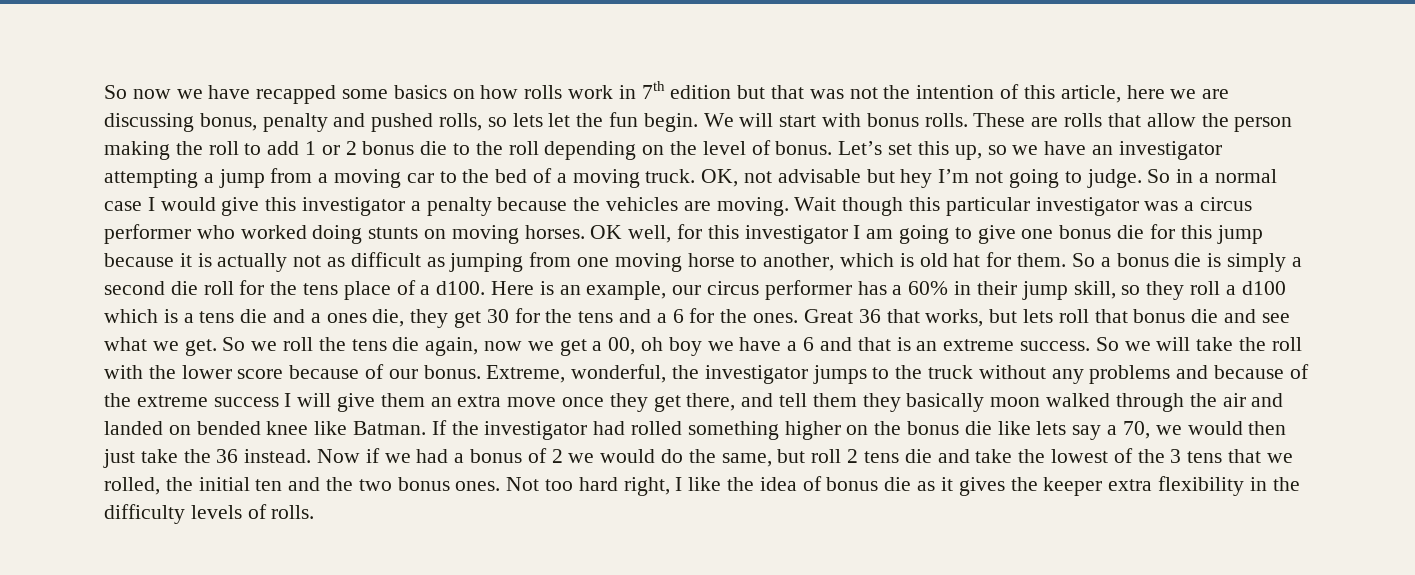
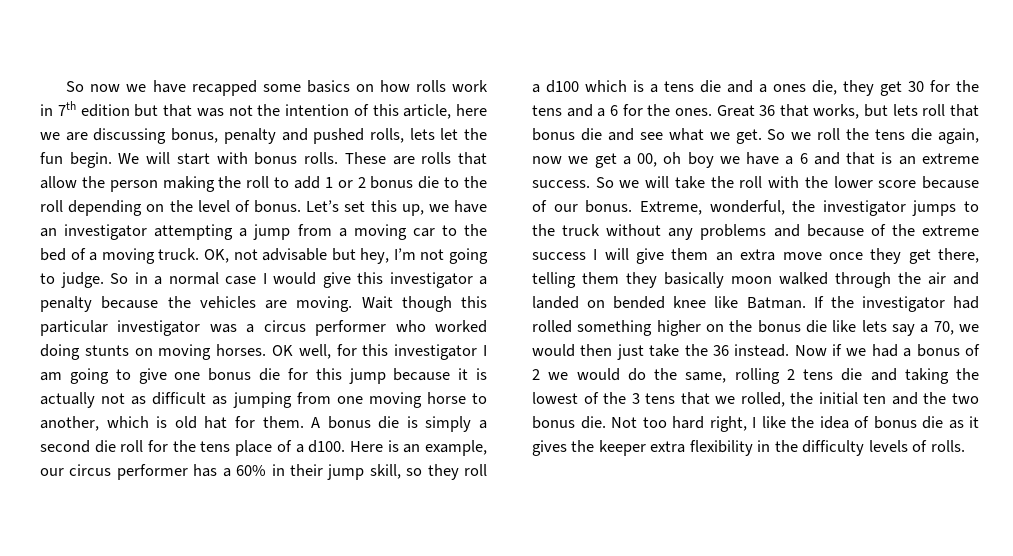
- So now we have recapped some basics on how rolls work in 7th edition but that was not the intention of this article, here we are discussing bonus, penalty and pushed rolls, so lets let the fun begin.
+ So now we have recapped some basics on how rolls work in 7th edition but that was not the intention of this article, here we are discussing bonus, penalty and pushed rolls, lets let the fun begin.
- Let’s set this up, so we have an investigator attempting a jump from a moving car to the bed of a moving truck.
+ Let’s set this up, we have an investigator attempting a jump from a moving car to the bed of a moving truck.
- OK, not advisable but hey I’m not going to judge.
+ OK, not advisable but hey, I’m not going to judge.
- So a bonus die is simply a second die roll for the tens place of a d100.
+ A bonus die is simply a second die roll for the tens place of a d100.
- Extreme, wonderful, the investigator jumps to the truck without any problems and because of the extreme success I will give them an extra move once they get there, and tell them they basically moon walked through the air and landed on bended knee like Batman.
+ Extreme, wonderful, the investigator jumps to the truck without any problems and because of the extreme success I will give them an extra move once they get there, telling them they basically moon walked through the air and landed on bended knee like Batman.
- Now if we had a bonus of 2 we would do the same, but roll 2 tens die and take the lowest of the 3 tens that we rolled, the initial ten and the two bonus ones.
+ Now if we had a bonus of 2 we would do the same, rolling 2 tens die and taking the lowest of the 3 tens that we rolled, the initial ten and the two bonus die.

